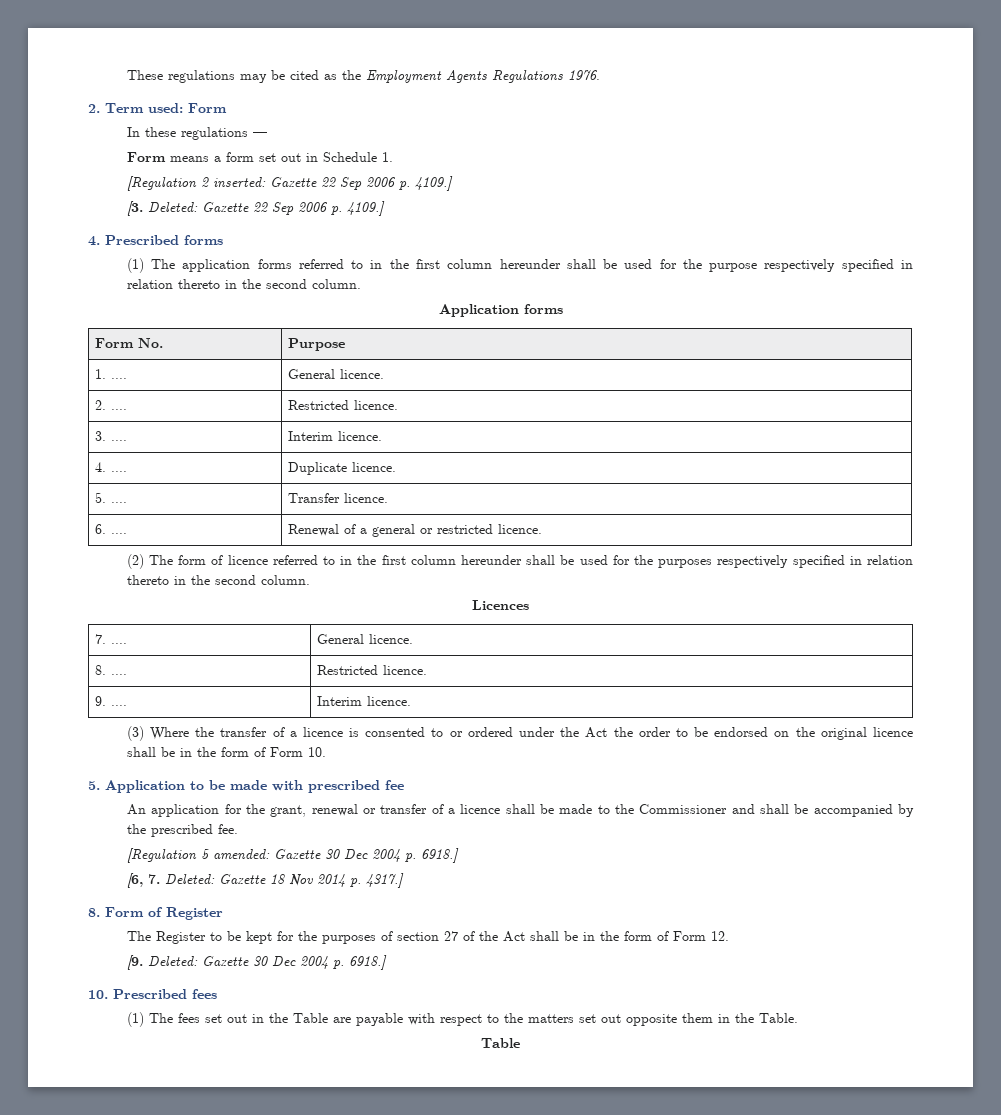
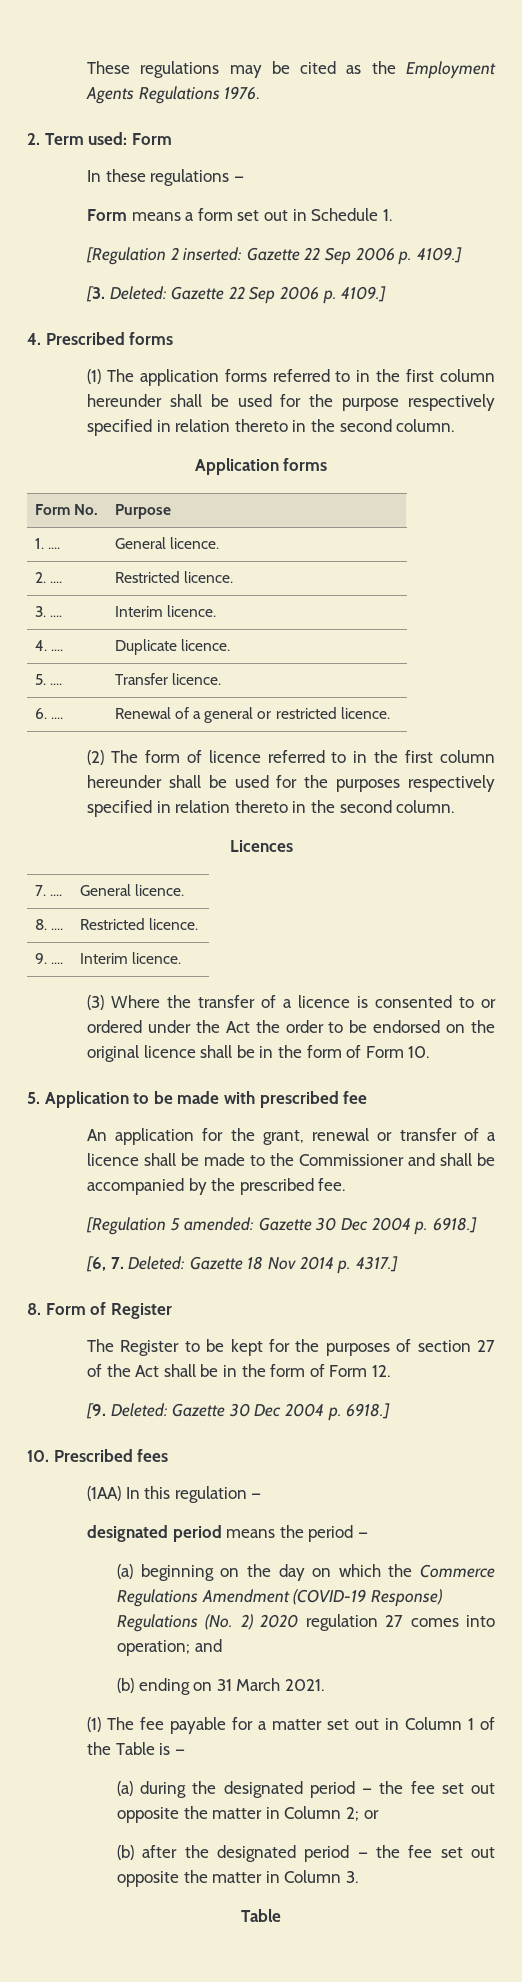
- (1) The fees set out in the Table are payable with respect to the matters set out opposite them in the Table.
+ (1AA) In this regulation —
+ designated period means the period —
+ (a) beginning on the day on which the Commerce Regulations Amendment (COVID-19 Response) Regulations (No. 2) 2020 regulation 27 comes into operation; and
+ (b) ending on 31 March 2021.
+ (1) The fee payable for a matter set out in Column 1 of the Table is —
+ (a) during the designated period — the fee set out opposite the matter in Column 2; or
+ (b) after the designated period — the fee set out opposite the matter in Column 3.

